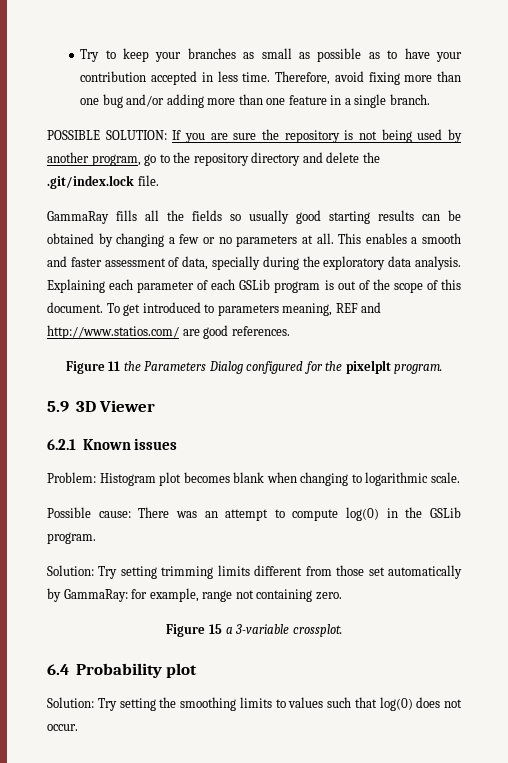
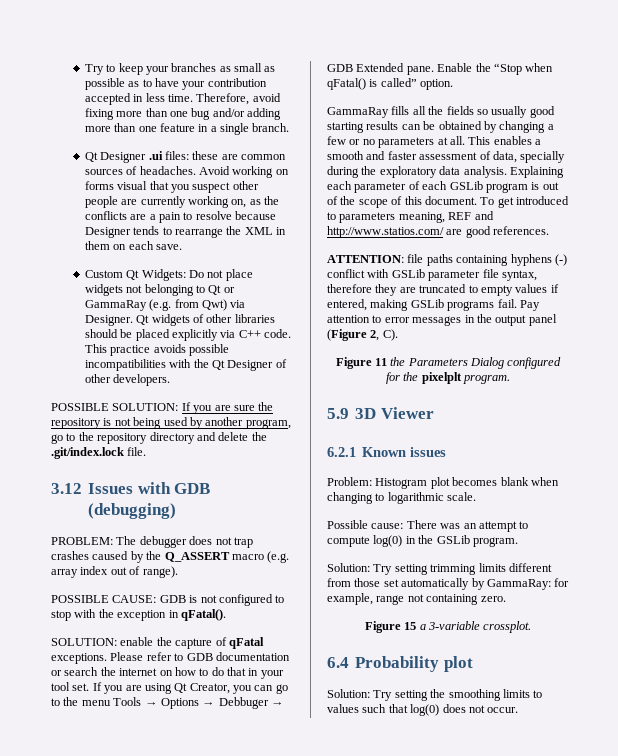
+ Qt Designer .ui files: these are common sources of headaches. Avoid working on forms visual that you suspect other people are currently working on, as the conflicts are a pain to resolve because Designer tends to rearrange the XML in them on each save.
+ Custom Qt Widgets: Do not place widgets not belonging to Qt or GammaRay (e.g. from Qwt) via Designer. Qt widgets of other libraries should be placed explicitly via C++ code. This practice avoids possible incompatibilities with the Qt Designer of other developers.
+ 3.12 Issues with GDB (debugging)
+ PROBLEM: The debugger does not trap crashes caused by the Q_ASSERT macro (e.g. array index out of range).
+ POSSIBLE CAUSE: GDB is not configured to stop with the exception in qFatal().
+ SOLUTION: enable the capture of qFatal exceptions. Please refer to GDB documentation or search the internet on how to do that in your tool set. If you are using Qt Creator, you can go to the menu Tools → Options → Debbuger → GDB Extended pane. Enable the “Stop when qFatal() is called” option.
+ ATTENTION: file paths containing hyphens (-) conflict with GSLib parameter file syntax, therefore they are truncated to empty values if entered, making GSLib programs fail. Pay attention to error messages in the output panel (Figure 2, C).

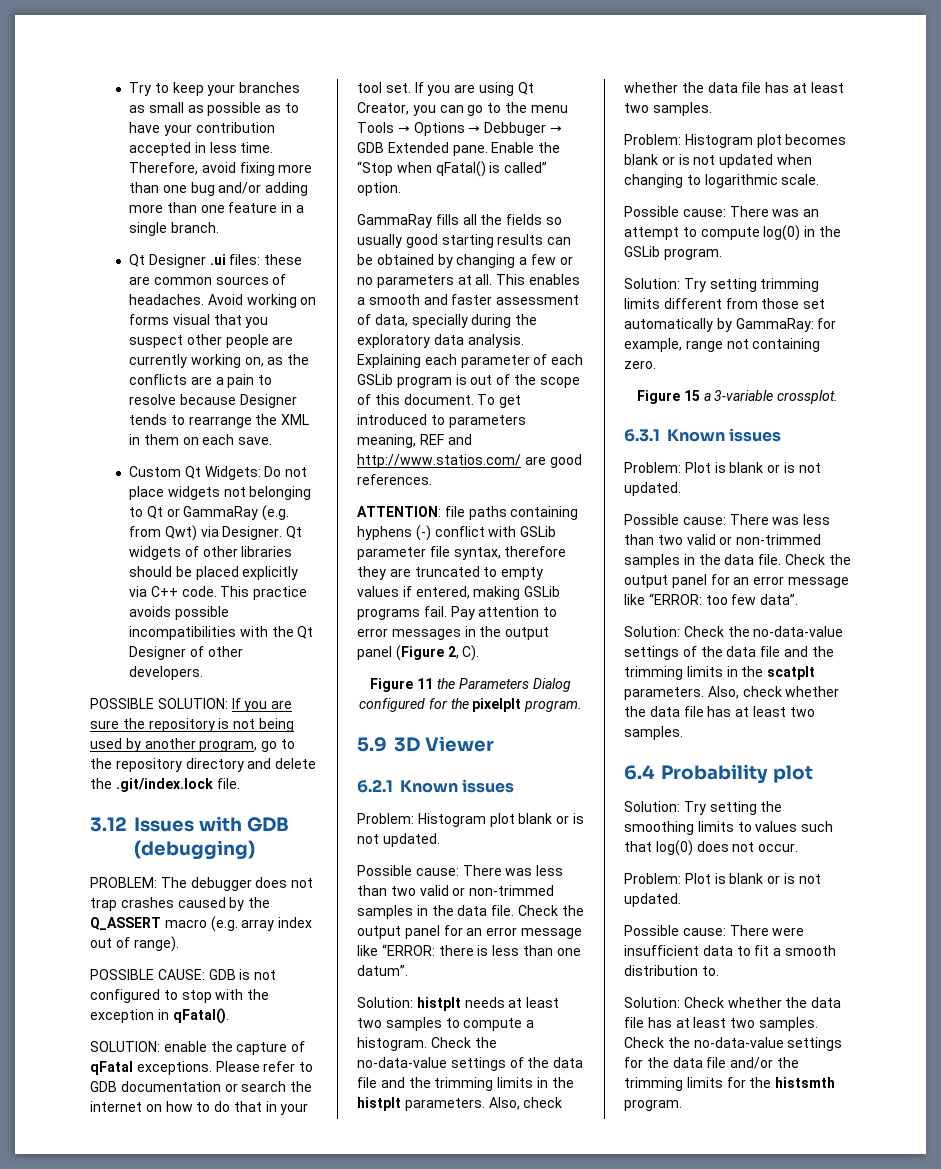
+ Problem: Histogram plot blank or is not updated.
+ Possible cause: There was less than two valid or non-trimmed samples in the data file. Check the output panel for an error message like “ERROR: there is less than one datum”.
+ Solution: histplt needs at least two samples to compute a histogram. Check the no-data-value settings of the data file and the trimming limits in the histplt parameters. Also, check whether the data file has at least two samples.
- Problem: Histogram plot becomes blank when changing to logarithmic scale.
+ Problem: Histogram plot becomes blank or is not updated when changing to logarithmic scale.
+ 6.3.1 Known issues
+ Problem: Plot is blank or is not updated.
+ Possible cause: There was less than two valid or non-trimmed samples in the data file. Check the output panel for an error message like “ERROR: too few data”.
+ Solution: Check the no-data-value settings of the data file and the trimming limits in the scatplt parameters. Also, check whether the data file has at least two samples.
  Solution: Try setting the smoothing limits to values such that log(0) does not occur.
+ Problem: Plot is blank or is not updated.
+ Possible cause: There were insufficient data to fit a smooth distribution to.
+ Solution: Check whether the data file has at least two samples. Check the no-data-value settings for the data file and/or the trimming limits for the histsmth program.

